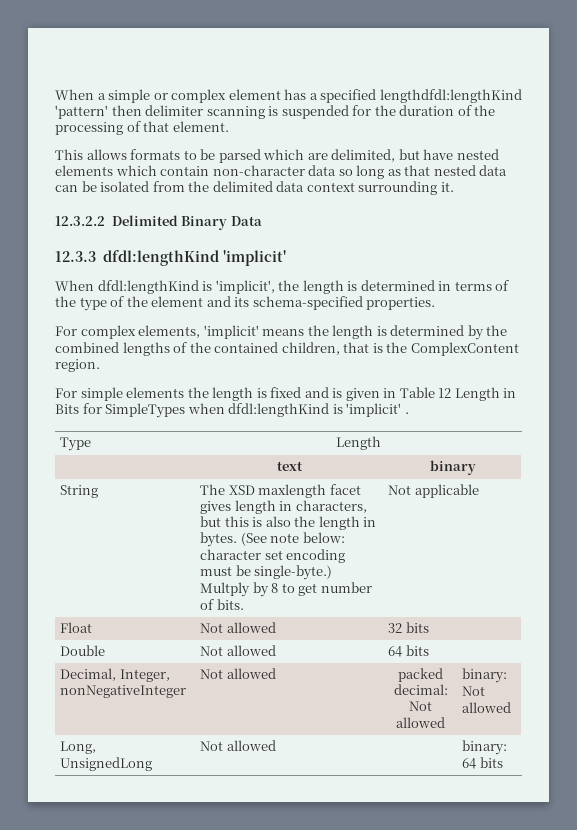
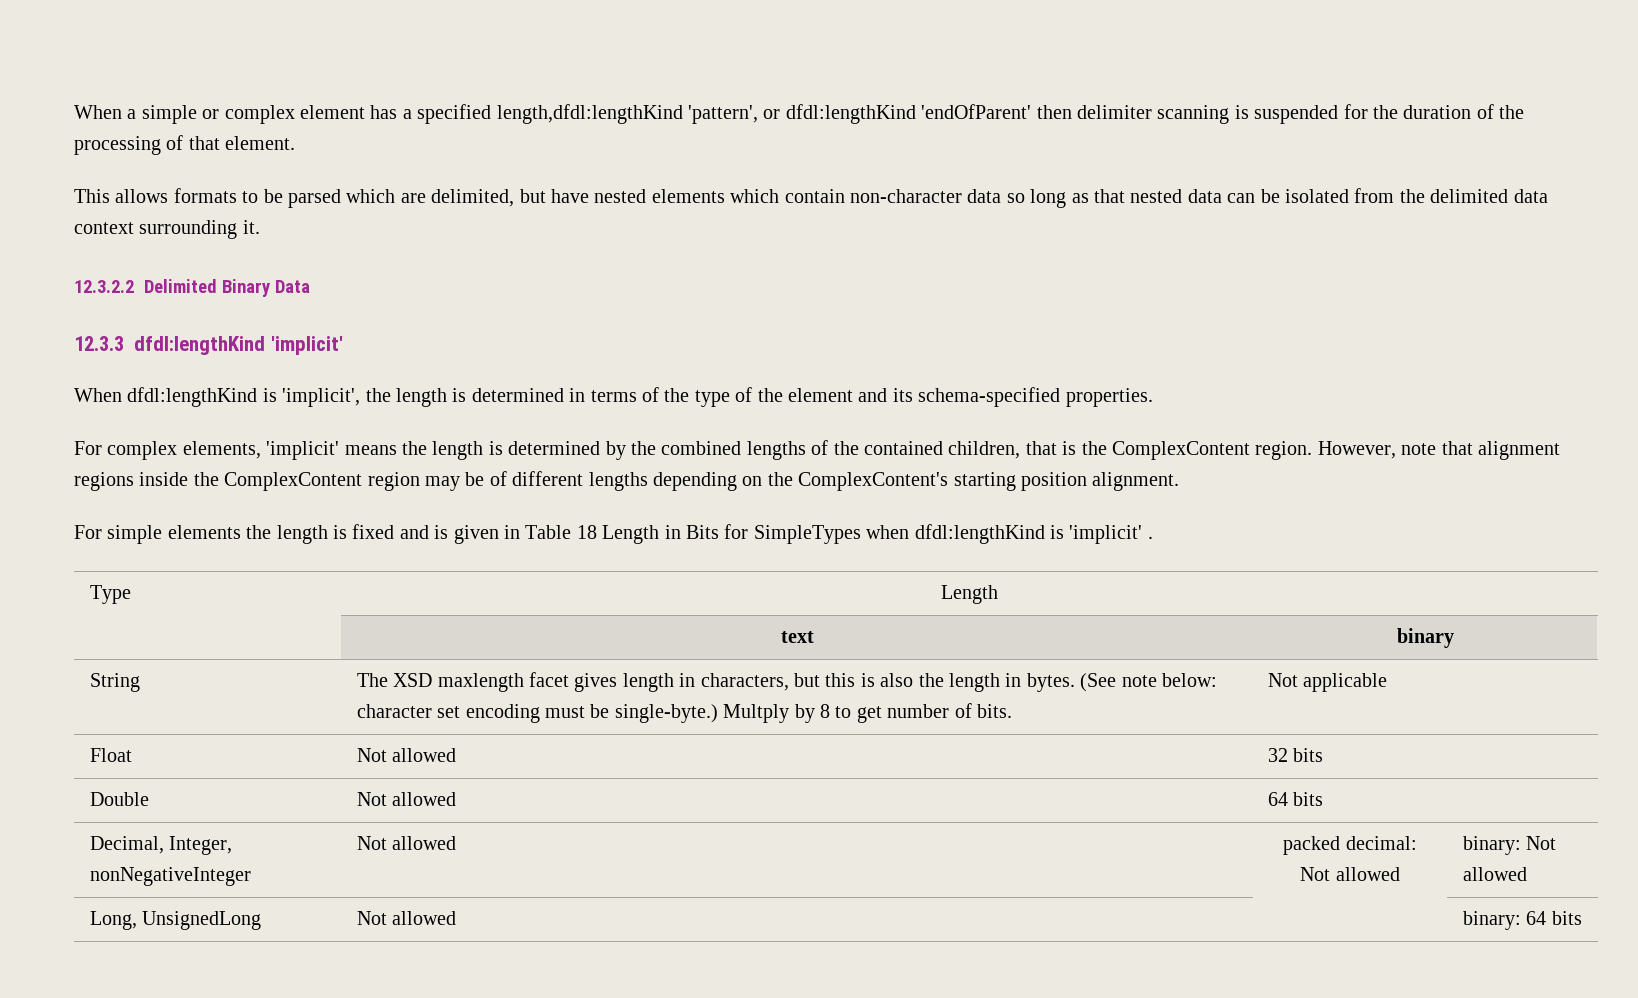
- When a simple or complex element has a specified lengthdfdl:lengthKind 'pattern' then delimiter scanning is suspended for the duration of the processing of that element.
+ When a simple or complex element has a specified length,dfdl:lengthKind 'pattern', or dfdl:lengthKind 'endOfParent' then delimiter scanning is suspended for the duration of the processing of that element.
+ However, note that alignment regions inside the ComplexContent region may be of different lengths depending on the ComplexContent's starting position alignment.
- For simple elements the length is fixed and is given in Table 12 Length in Bits for SimpleTypes when dfdl:lengthKind is 'implicit' .
+ For simple elements the length is fixed and is given in Table 18 Length in Bits for SimpleTypes when dfdl:lengthKind is 'implicit' .

